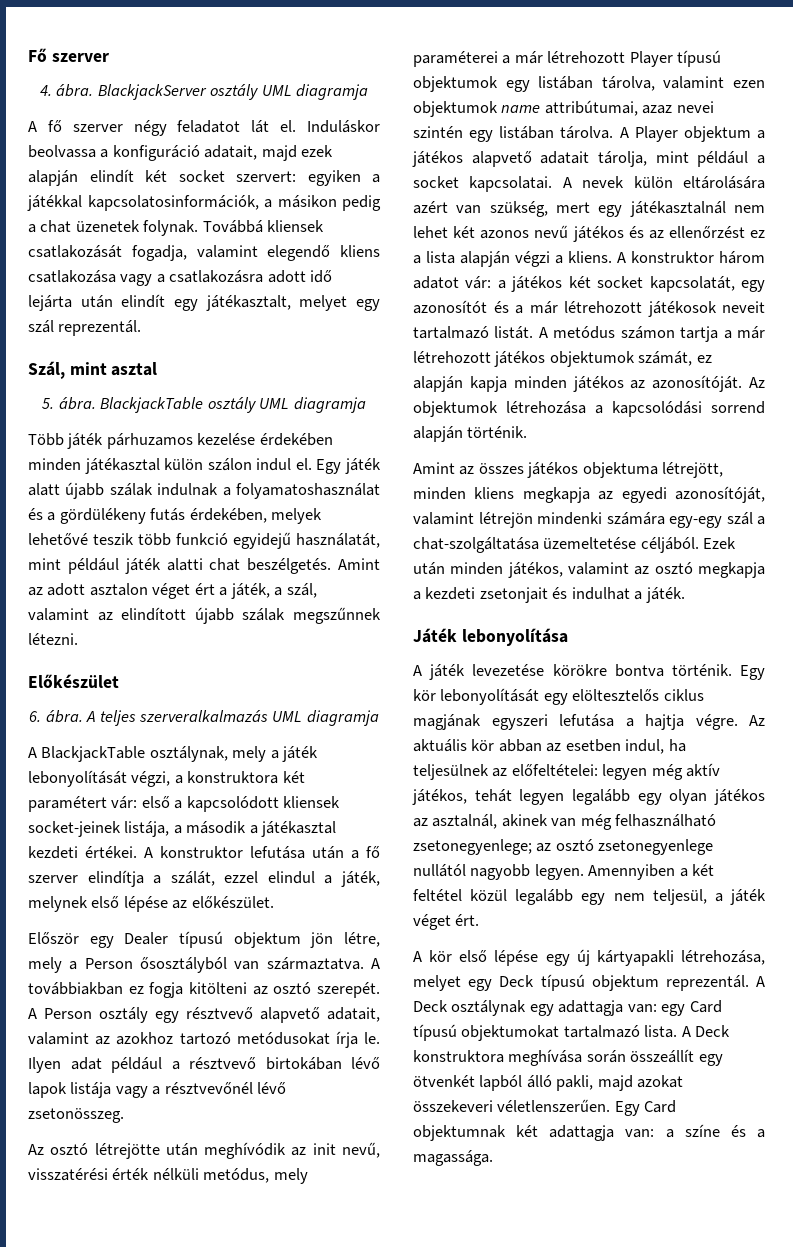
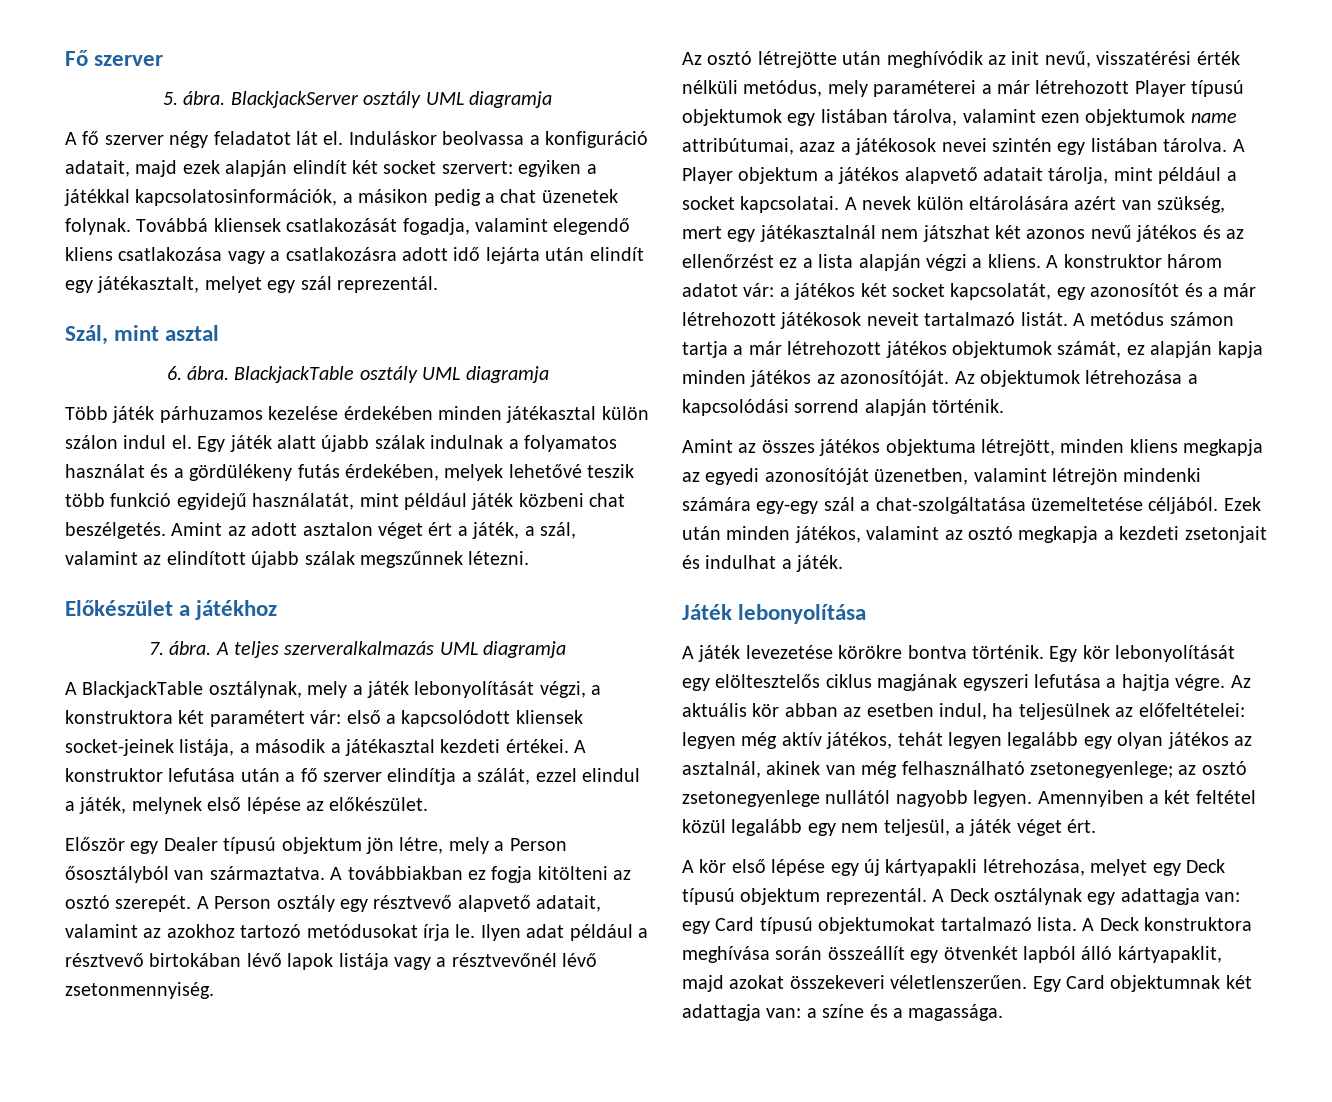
- 4. ábra.
+ 5. ábra.
- 5. ábra.
+ 6. ábra.
- Egy játék alatt újabb szálak indulnak a folyamatoshasználat és a gördülékeny futás érdekében, melyek lehetővé teszik több funkció egyidejű használatát, mint például játék alatti chat beszélgetés.
+ Egy játék alatt újabb szálak indulnak a folyamatos használat és a gördülékeny futás érdekében, melyek lehetővé teszik több funkció egyidejű használatát, mint például játék közbeni chat beszélgetés.
- Előkészület
- 6. ábra.
+ Előkészület a játékhoz
+ 7. ábra.
- Ilyen adat például a résztvevő birtokában lévő lapok listája vagy a résztvevőnél lévő zsetonösszeg.
+ Ilyen adat például a résztvevő birtokában lévő lapok listája vagy a résztvevőnél lévő zsetonmennyiség.
- Az osztó létrejötte után meghívódik az init nevű, visszatérési érték nélküli metódus, mely paraméterei a már létrehozott Player típusú objektumok egy listában tárolva, valamint ezen objektumok name attribútumai, azaz nevei szintén egy listában tárolva.
+ Az osztó létrejötte után meghívódik az init nevű, visszatérési érték nélküli metódus, mely paraméterei a már létrehozott Player típusú objektumok egy listában tárolva, valamint ezen objektumok name attribútumai, azaz a játékosok nevei szintén egy listában tárolva.
- A nevek külön eltárolására azért van szükség, mert egy játékasztalnál nem lehet két azonos nevű játékos és az ellenőrzést ez a lista alapján végzi a kliens.
+ A nevek külön eltárolására azért van szükség, mert egy játékasztalnál nem játszhat két azonos nevű játékos és az ellenőrzést ez a lista alapján végzi a kliens.
- Amint az összes játékos objektuma létrejött, minden kliens megkapja az egyedi azonosítóját, valamint létrejön mindenki számára egy-egy szál a chat-szolgáltatása üzemeltetése céljából.
+ Amint az összes játékos objektuma létrejött, minden kliens megkapja az egyedi azonosítóját üzenetben, valamint létrejön mindenki számára egy-egy szál a chat-szolgáltatása üzemeltetése céljából.
- A Deck konstruktora meghívása során összeállít egy ötvenkét lapból álló pakli, majd azokat összekeveri véletlenszerűen.
+ A Deck konstruktora meghívása során összeállít egy ötvenkét lapból álló kártyapaklit, majd azokat összekeveri véletlenszerűen.

